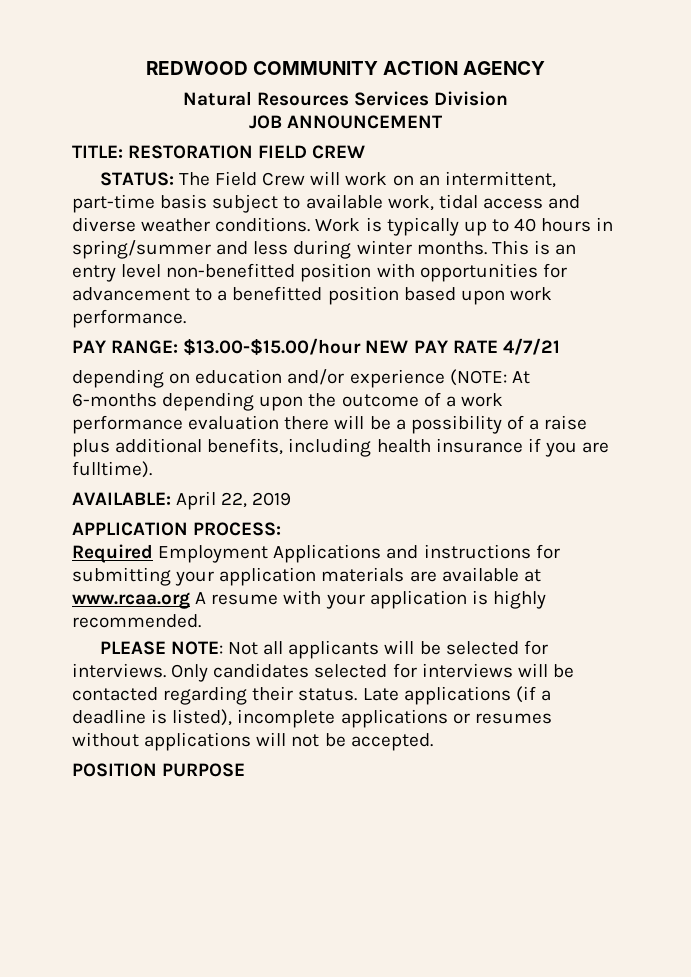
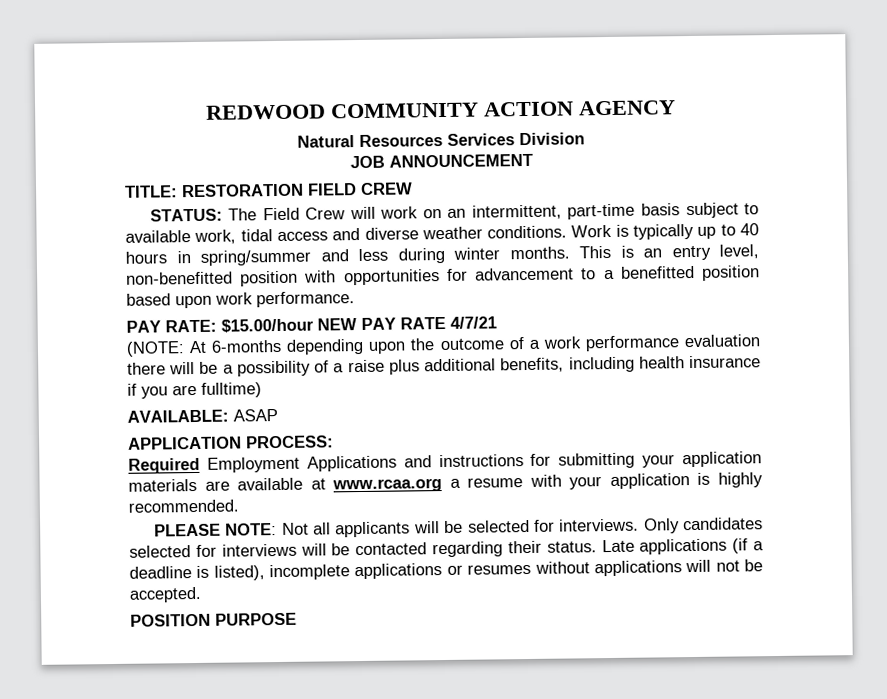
- This is an entry level non-benefitted position with opportunities for advancement to a benefitted position based upon work performance.
+ This is an entry level, non-benefitted position with opportunities for advancement to a benefitted position based upon work performance.
- PAY RANGE: $13.00-$15.00/hour NEW PAY RATE 4/7/21
+ PAY RATE: $15.00/hour NEW PAY RATE 4/7/21
- depending on education and/or experience (NOTE: At 6-months depending upon the outcome of a work performance evaluation there will be a possibility of a raise plus additional benefits, including health insurance if you are fulltime).
+ (NOTE: At 6-months depending upon the outcome of a work performance evaluation there will be a possibility of a raise plus additional benefits, including health insurance if you are fulltime)
- AVAILABLE: April 22, 2019
+ AVAILABLE: ASAP
- Required Employment Applications and instructions for submitting your application materials are available at www.rcaa.org A resume with your application is highly recommended.
+ Required Employment Applications and instructions for submitting your application materials are available at www.rcaa.org a resume with your application is highly recommended.

